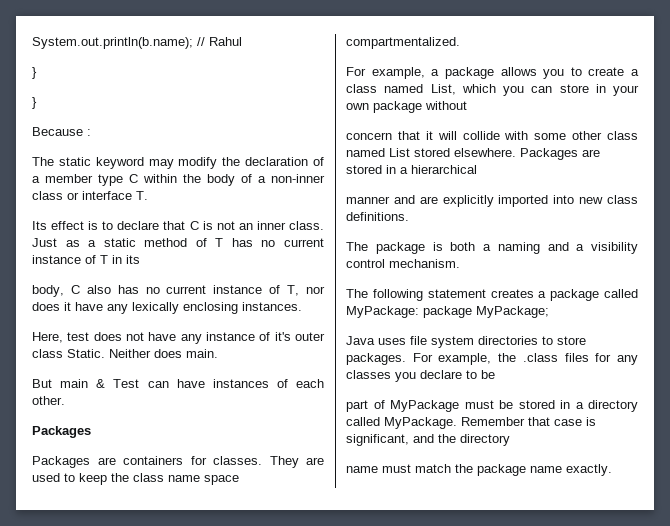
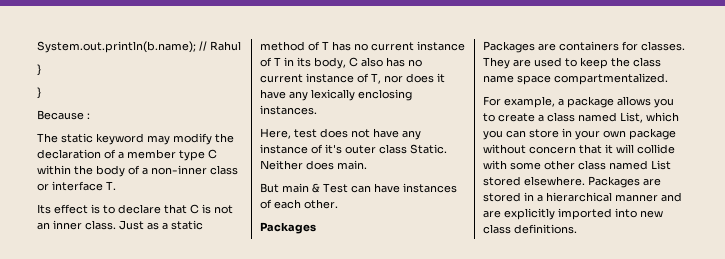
- Just as a static method of T has no current instance of T in its
- body, C also has no current instance of T, nor does it have any lexically enclosing instances.
+ Just as a static method of T has no current instance of T in its body, C also has no current instance of T, nor does it have any lexically enclosing instances.
- For example, a package allows you to create a class named List, which you can store in your own package without
- concern that it will collide with some other class named List stored elsewhere.
+ For example, a package allows you to create a class named List, which you can store in your own package without concern that it will collide with some other class named List stored elsewhere.
- Packages are stored in a hierarchical
- manner and are explicitly imported into new class definitions.
+ Packages are stored in a hierarchical manner and are explicitly imported into new class definitions.
- The package is both a naming and a visibility control mechanism.
- The following statement creates a package called MyPackage: package MyPackage;
- Java uses file system directories to store packages. For example, the .class files for any classes you declare to be
- part of MyPackage must be stored in a directory called MyPackage. Remember that case is significant, and the directory
- name must match the package name exactly.

